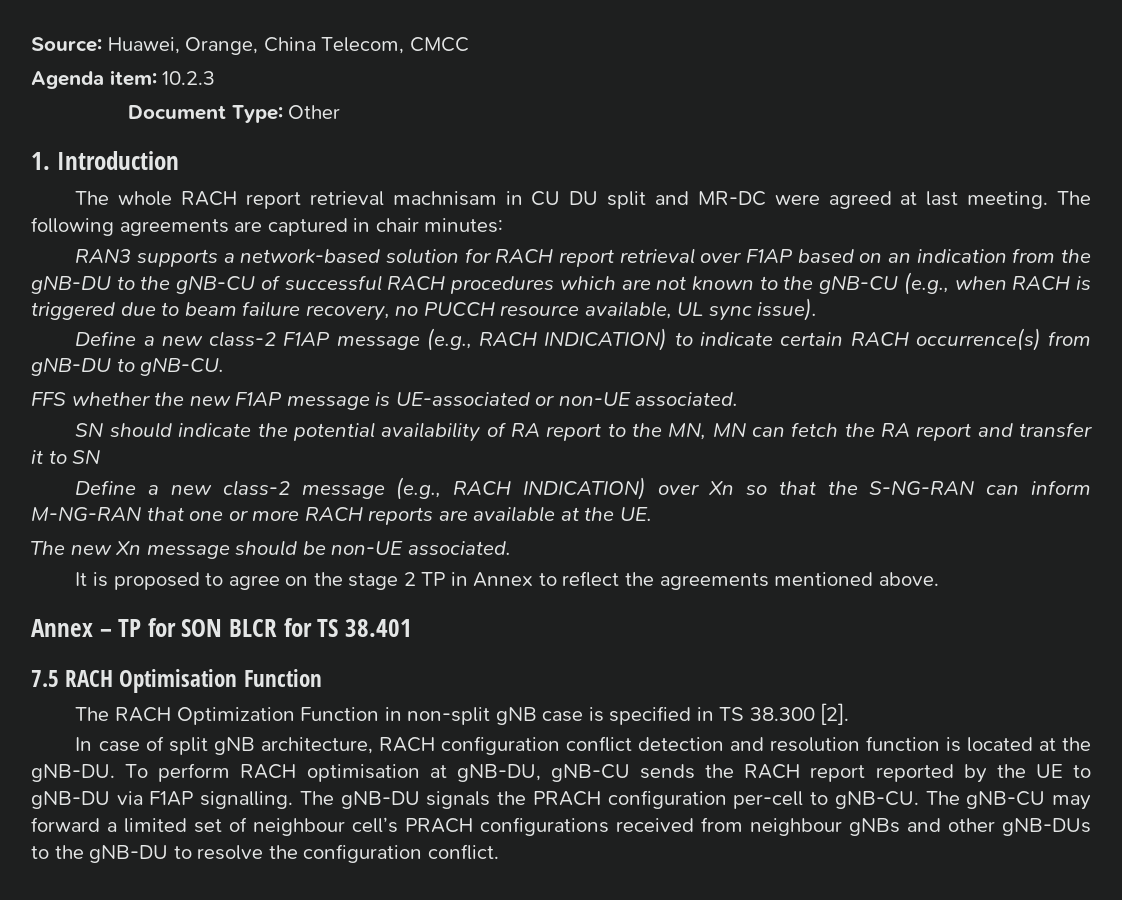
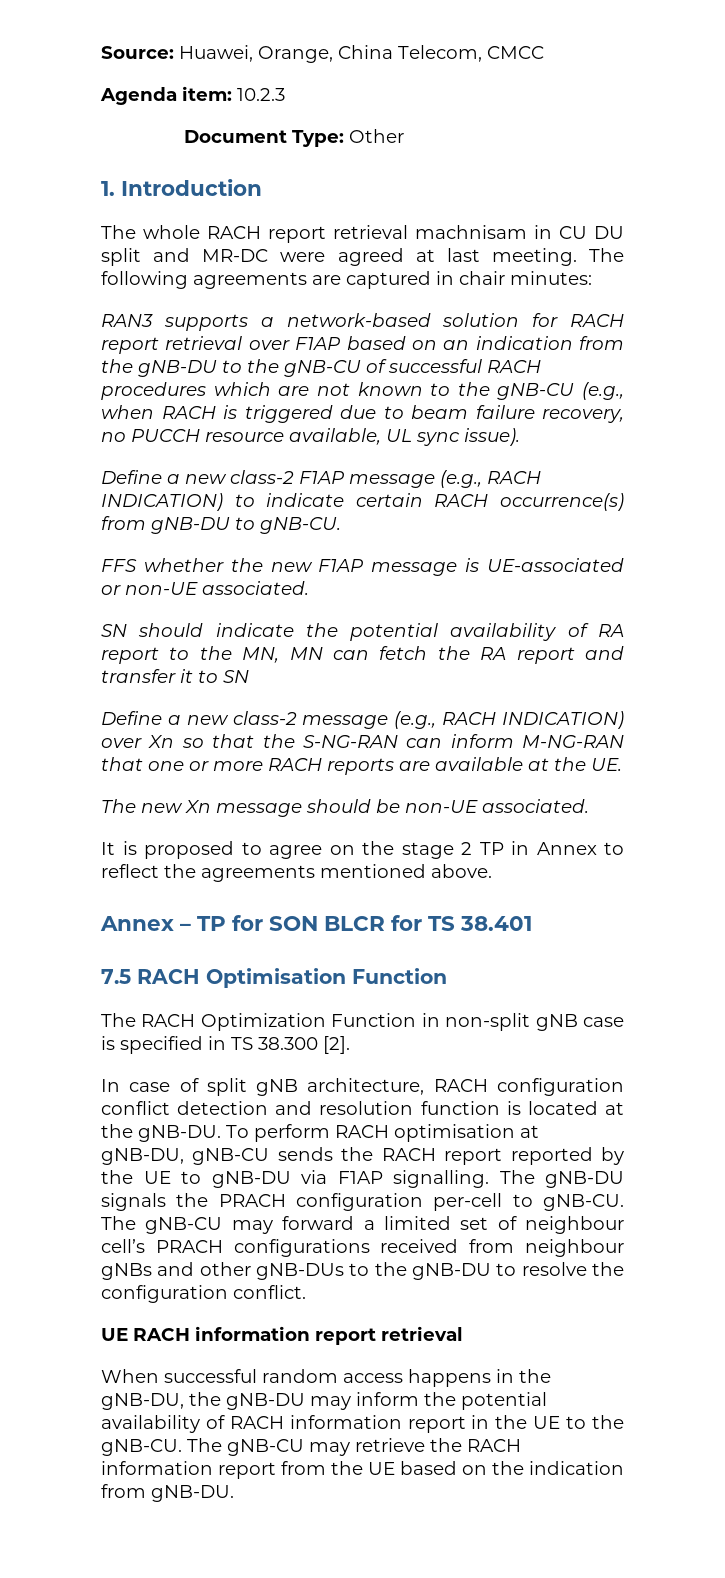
+ UE RACH information report retrieval
+ When successful random access happens in the gNB-DU, the gNB-DU may inform the potential availability of RACH information report in the UE to the gNB-CU. The gNB-CU may retrieve the RACH information report from the UE based on the indication from gNB-DU.

